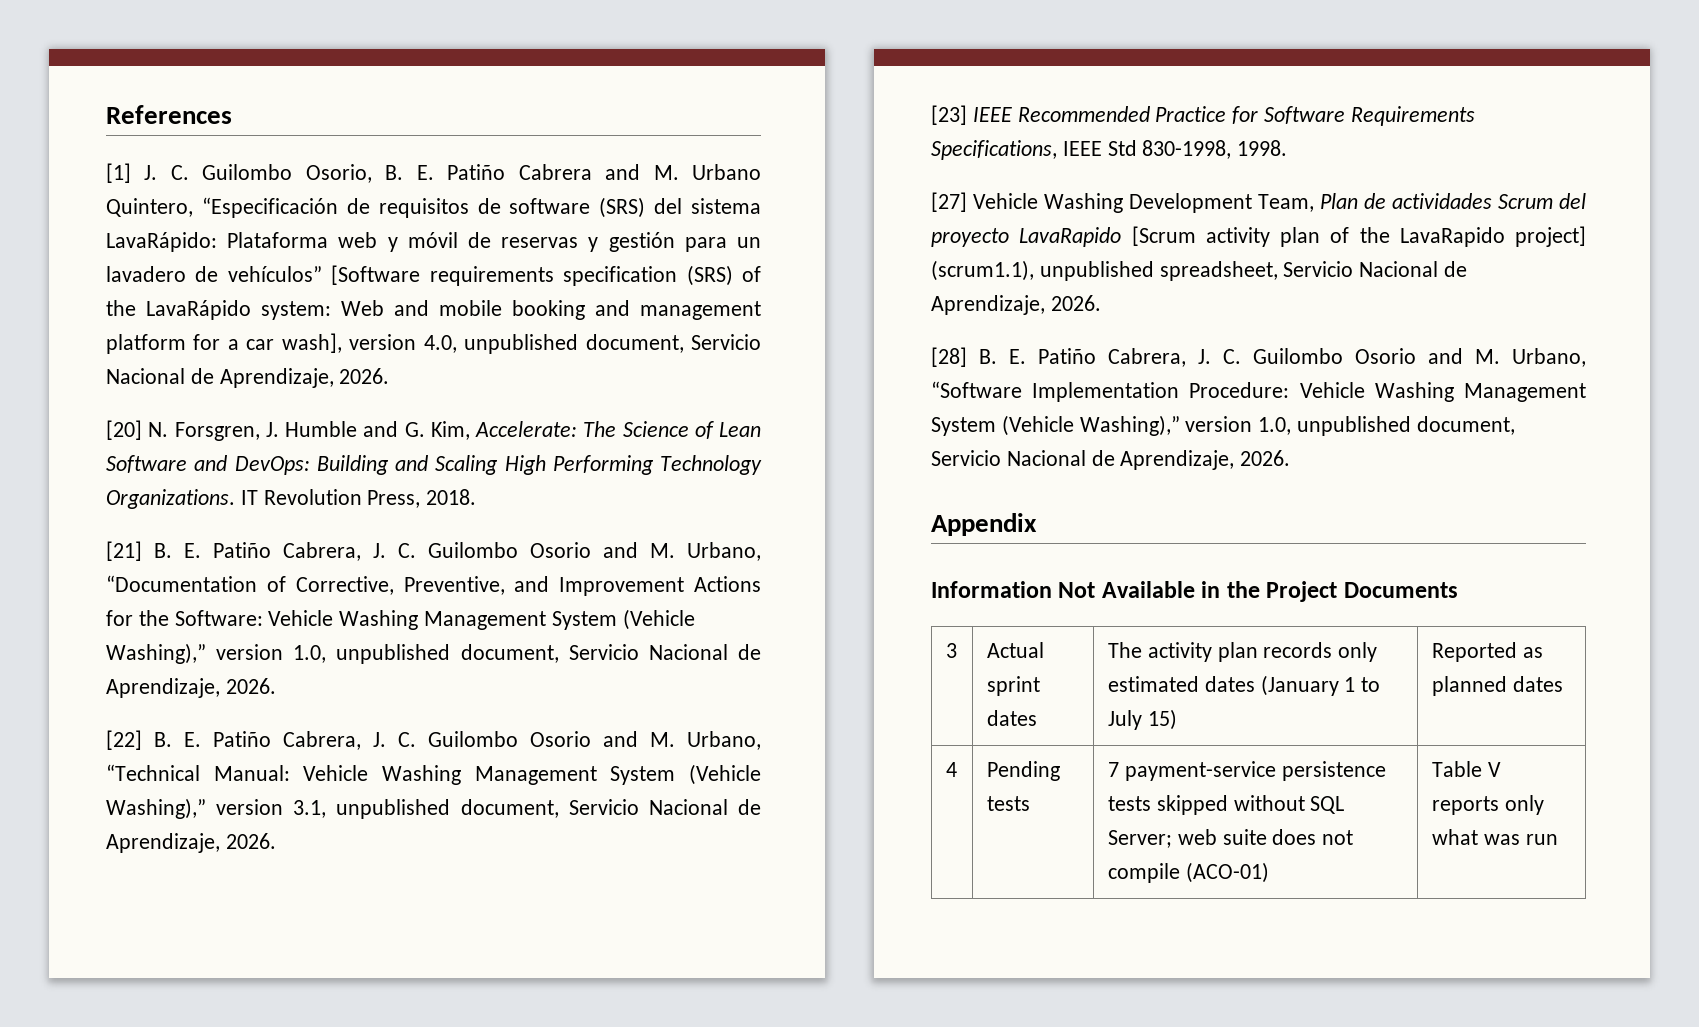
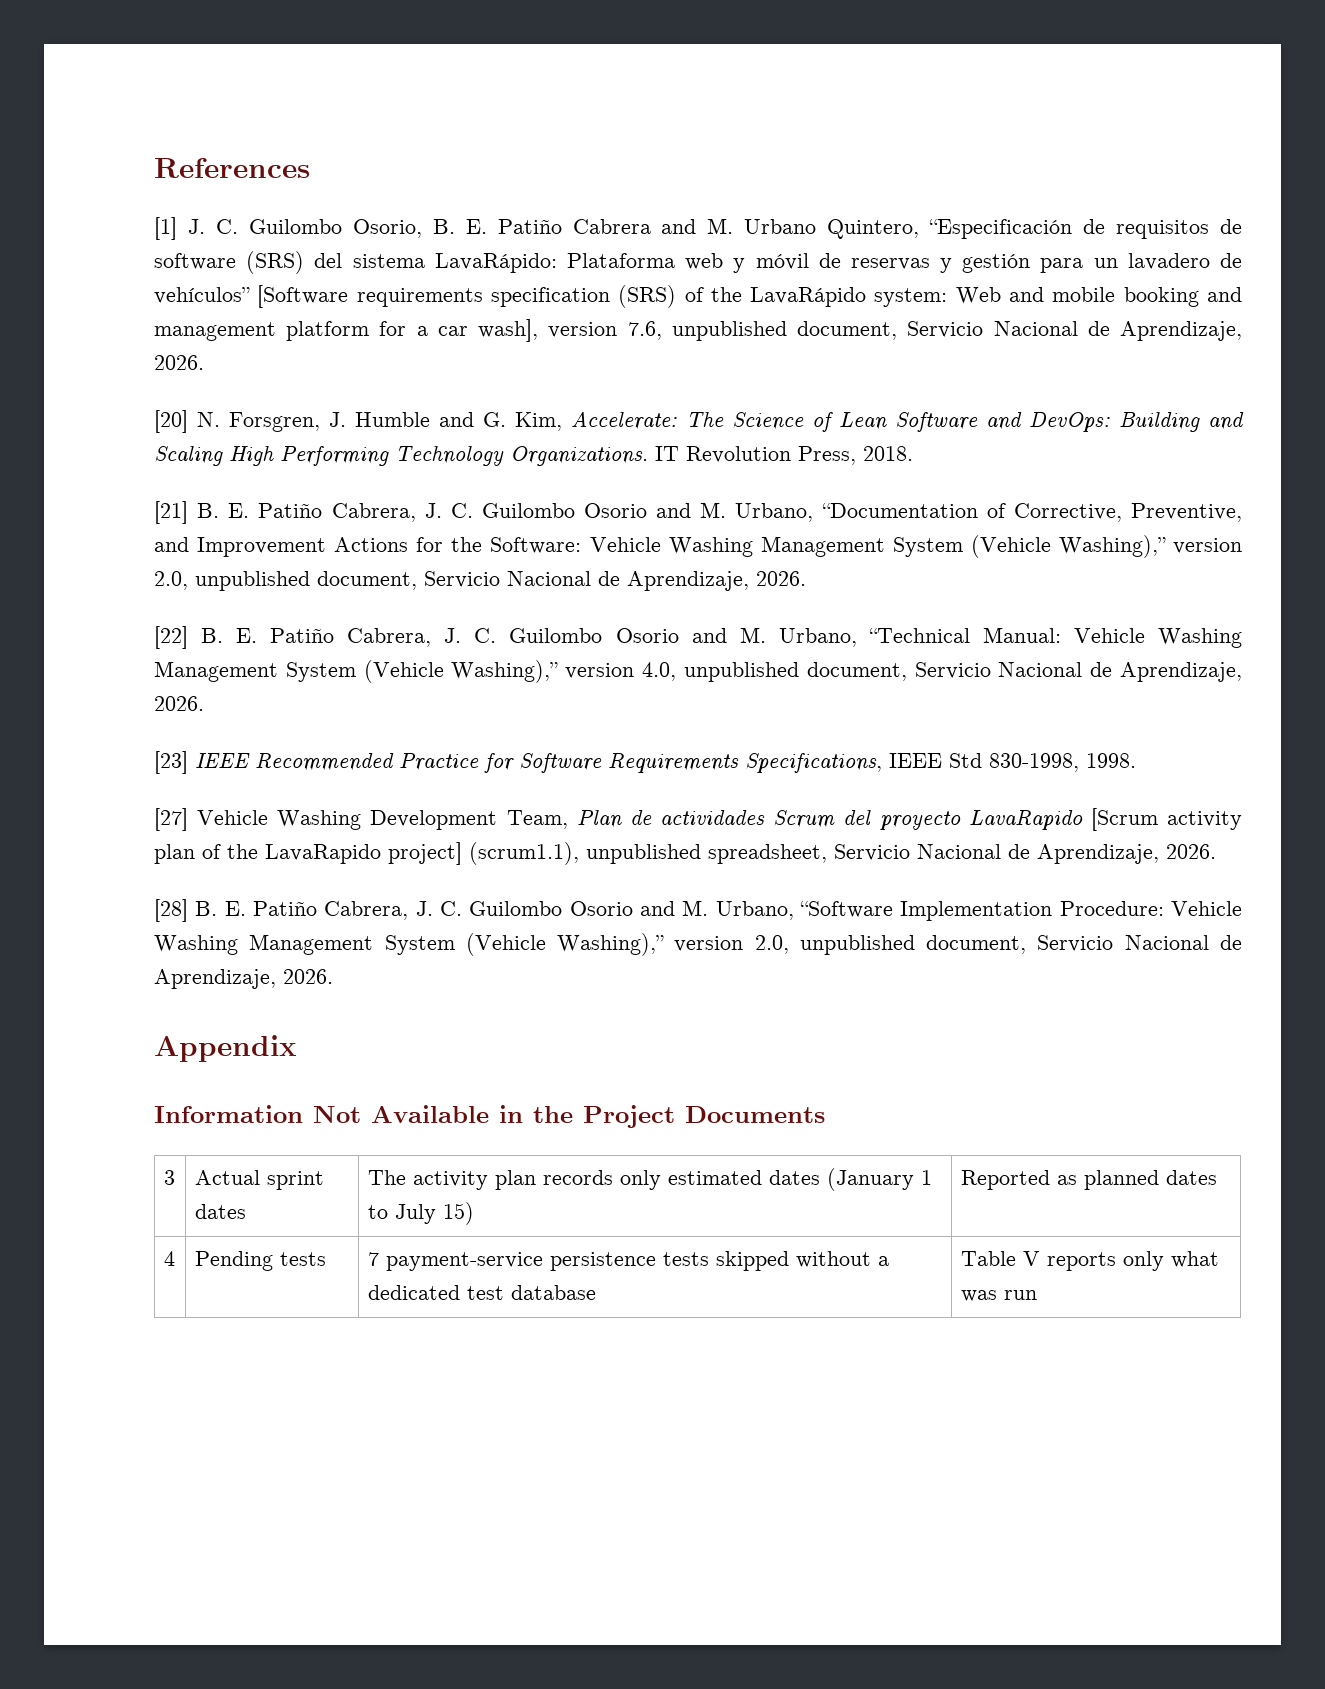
- Web and mobile booking and management platform for a car wash], version 4.0, unpublished document, Servicio Nacional de Aprendizaje, 2026.
+ Web and mobile booking and management platform for a car wash], version 7.6, unpublished document, Servicio Nacional de Aprendizaje, 2026.
- [21] B. E. Patiño Cabrera, J. C. Guilombo Osorio and M. Urbano, “Documentation of Corrective, Preventive, and Improvement Actions for the Software: Vehicle Washing Management System (Vehicle Washing),” version 1.0, unpublished document, Servicio Nacional de Aprendizaje, 2026.
+ [21] B. E. Patiño Cabrera, J. C. Guilombo Osorio and M. Urbano, “Documentation of Corrective, Preventive, and Improvement Actions for the Software: Vehicle Washing Management System (Vehicle Washing),” version 2.0, unpublished document, Servicio Nacional de Aprendizaje, 2026.
- [22] B. E. Patiño Cabrera, J. C. Guilombo Osorio and M. Urbano, “Technical Manual: Vehicle Washing Management System (Vehicle Washing),” version 3.1, unpublished document, Servicio Nacional de Aprendizaje, 2026.
+ [22] B. E. Patiño Cabrera, J. C. Guilombo Osorio and M. Urbano, “Technical Manual: Vehicle Washing Management System (Vehicle Washing),” version 4.0, unpublished document, Servicio Nacional de Aprendizaje, 2026.
- [28] B. E. Patiño Cabrera, J. C. Guilombo Osorio and M. Urbano, “Software Implementation Procedure: Vehicle Washing Management System (Vehicle Washing),” version 1.0, unpublished document, Servicio Nacional de Aprendizaje, 2026.
+ [28] B. E. Patiño Cabrera, J. C. Guilombo Osorio and M. Urbano, “Software Implementation Procedure: Vehicle Washing Management System (Vehicle Washing),” version 2.0, unpublished document, Servicio Nacional de Aprendizaje, 2026.
- 4 | Pending tests | 7 payment-service persistence tests skipped without SQL Server; web suite does not compile (ACO-01) | Table V reports only what was run
+ 4 | Pending tests | 7 payment-service persistence tests skipped without a dedicated test database | Table V reports only what was run

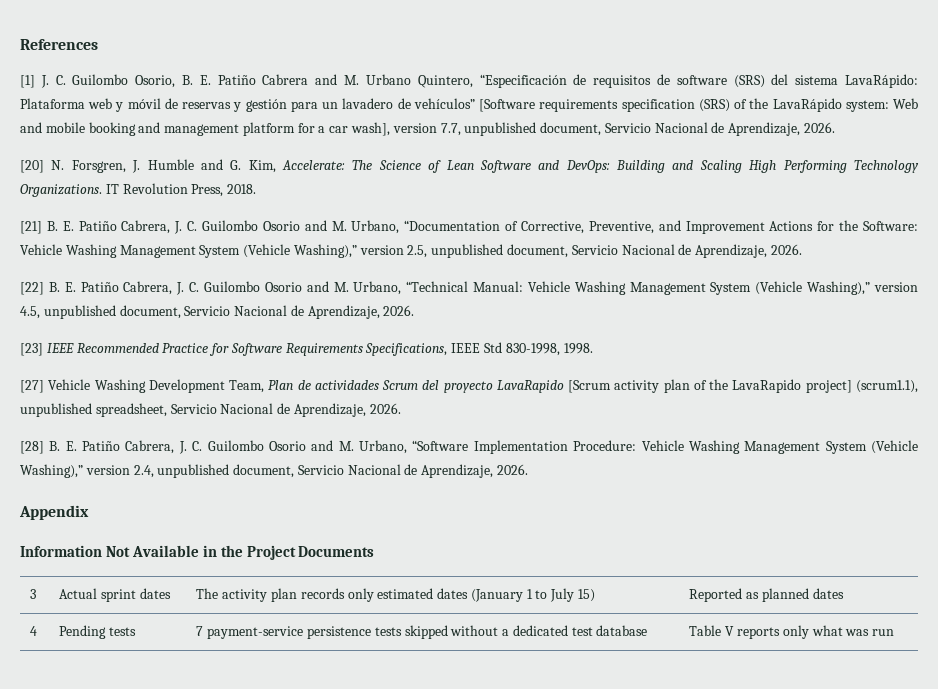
- Web and mobile booking and management platform for a car wash], version 7.6, unpublished document, Servicio Nacional de Aprendizaje, 2026.
+ Web and mobile booking and management platform for a car wash], version 7.7, unpublished document, Servicio Nacional de Aprendizaje, 2026.
- [21] B. E. Patiño Cabrera, J. C. Guilombo Osorio and M. Urbano, “Documentation of Corrective, Preventive, and Improvement Actions for the Software: Vehicle Washing Management System (Vehicle Washing),” version 2.0, unpublished document, Servicio Nacional de Aprendizaje, 2026.
+ [21] B. E. Patiño Cabrera, J. C. Guilombo Osorio and M. Urbano, “Documentation of Corrective, Preventive, and Improvement Actions for the Software: Vehicle Washing Management System (Vehicle Washing),” version 2.5, unpublished document, Servicio Nacional de Aprendizaje, 2026.
- [22] B. E. Patiño Cabrera, J. C. Guilombo Osorio and M. Urbano, “Technical Manual: Vehicle Washing Management System (Vehicle Washing),” version 4.0, unpublished document, Servicio Nacional de Aprendizaje, 2026.
+ [22] B. E. Patiño Cabrera, J. C. Guilombo Osorio and M. Urbano, “Technical Manual: Vehicle Washing Management System (Vehicle Washing),” version 4.5, unpublished document, Servicio Nacional de Aprendizaje, 2026.
- [28] B. E. Patiño Cabrera, J. C. Guilombo Osorio and M. Urbano, “Software Implementation Procedure: Vehicle Washing Management System (Vehicle Washing),” version 2.0, unpublished document, Servicio Nacional de Aprendizaje, 2026.
+ [28] B. E. Patiño Cabrera, J. C. Guilombo Osorio and M. Urbano, “Software Implementation Procedure: Vehicle Washing Management System (Vehicle Washing),” version 2.4, unpublished document, Servicio Nacional de Aprendizaje, 2026.

